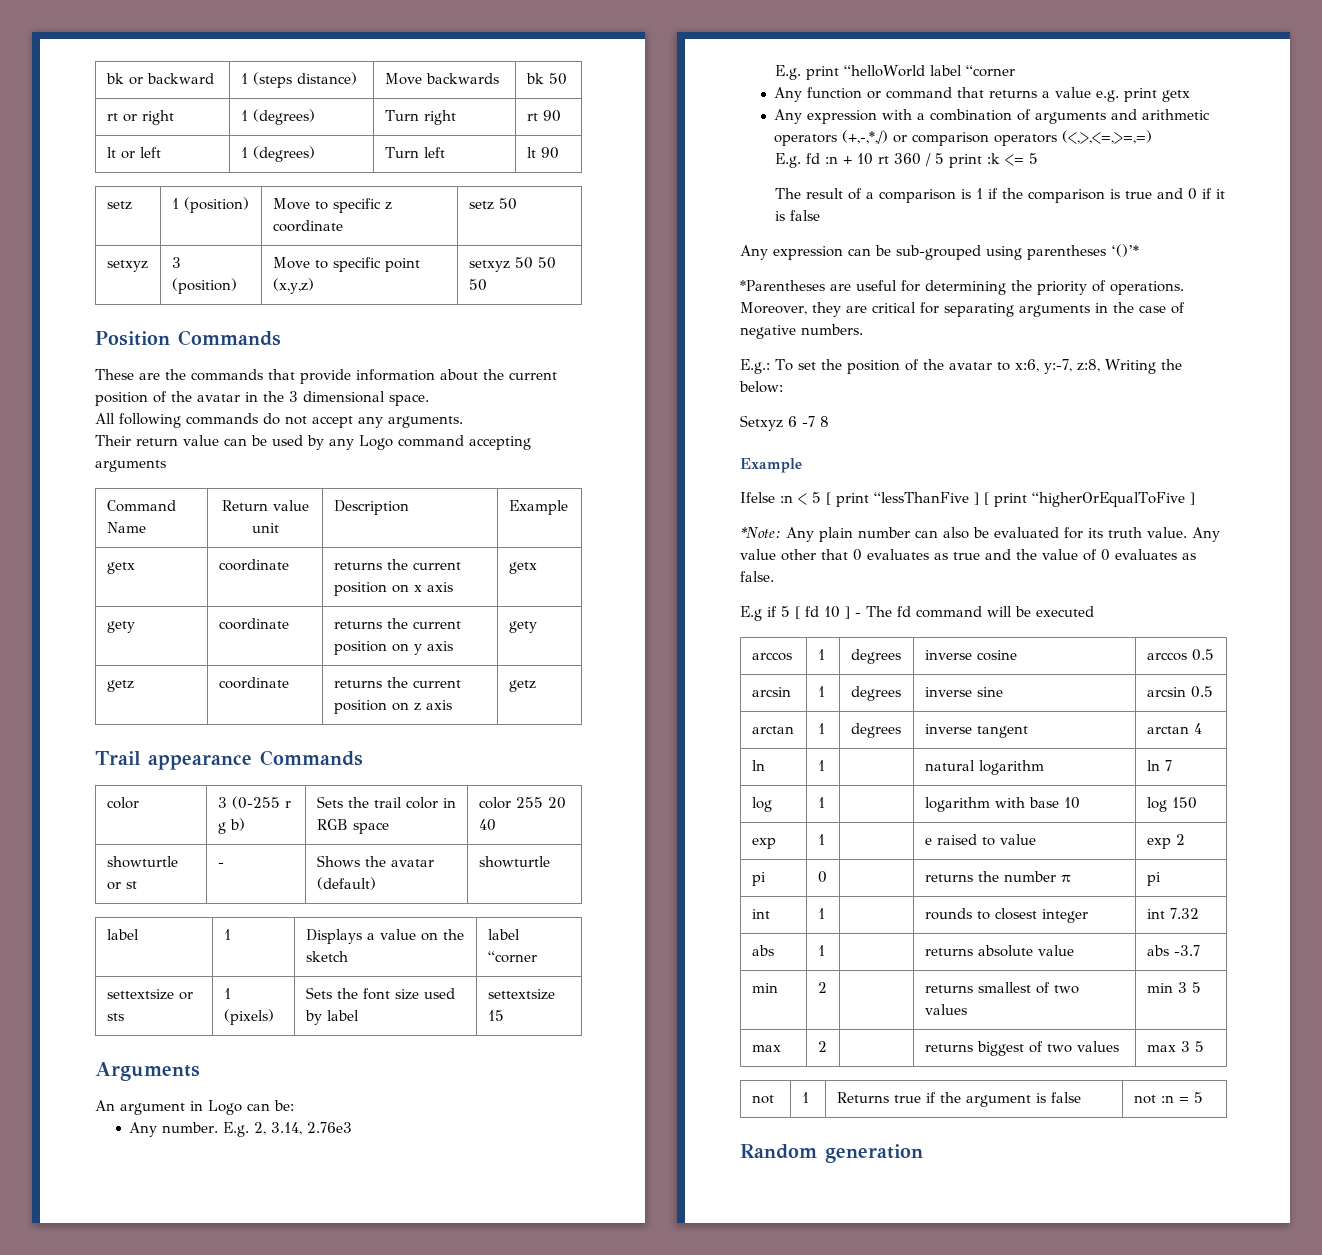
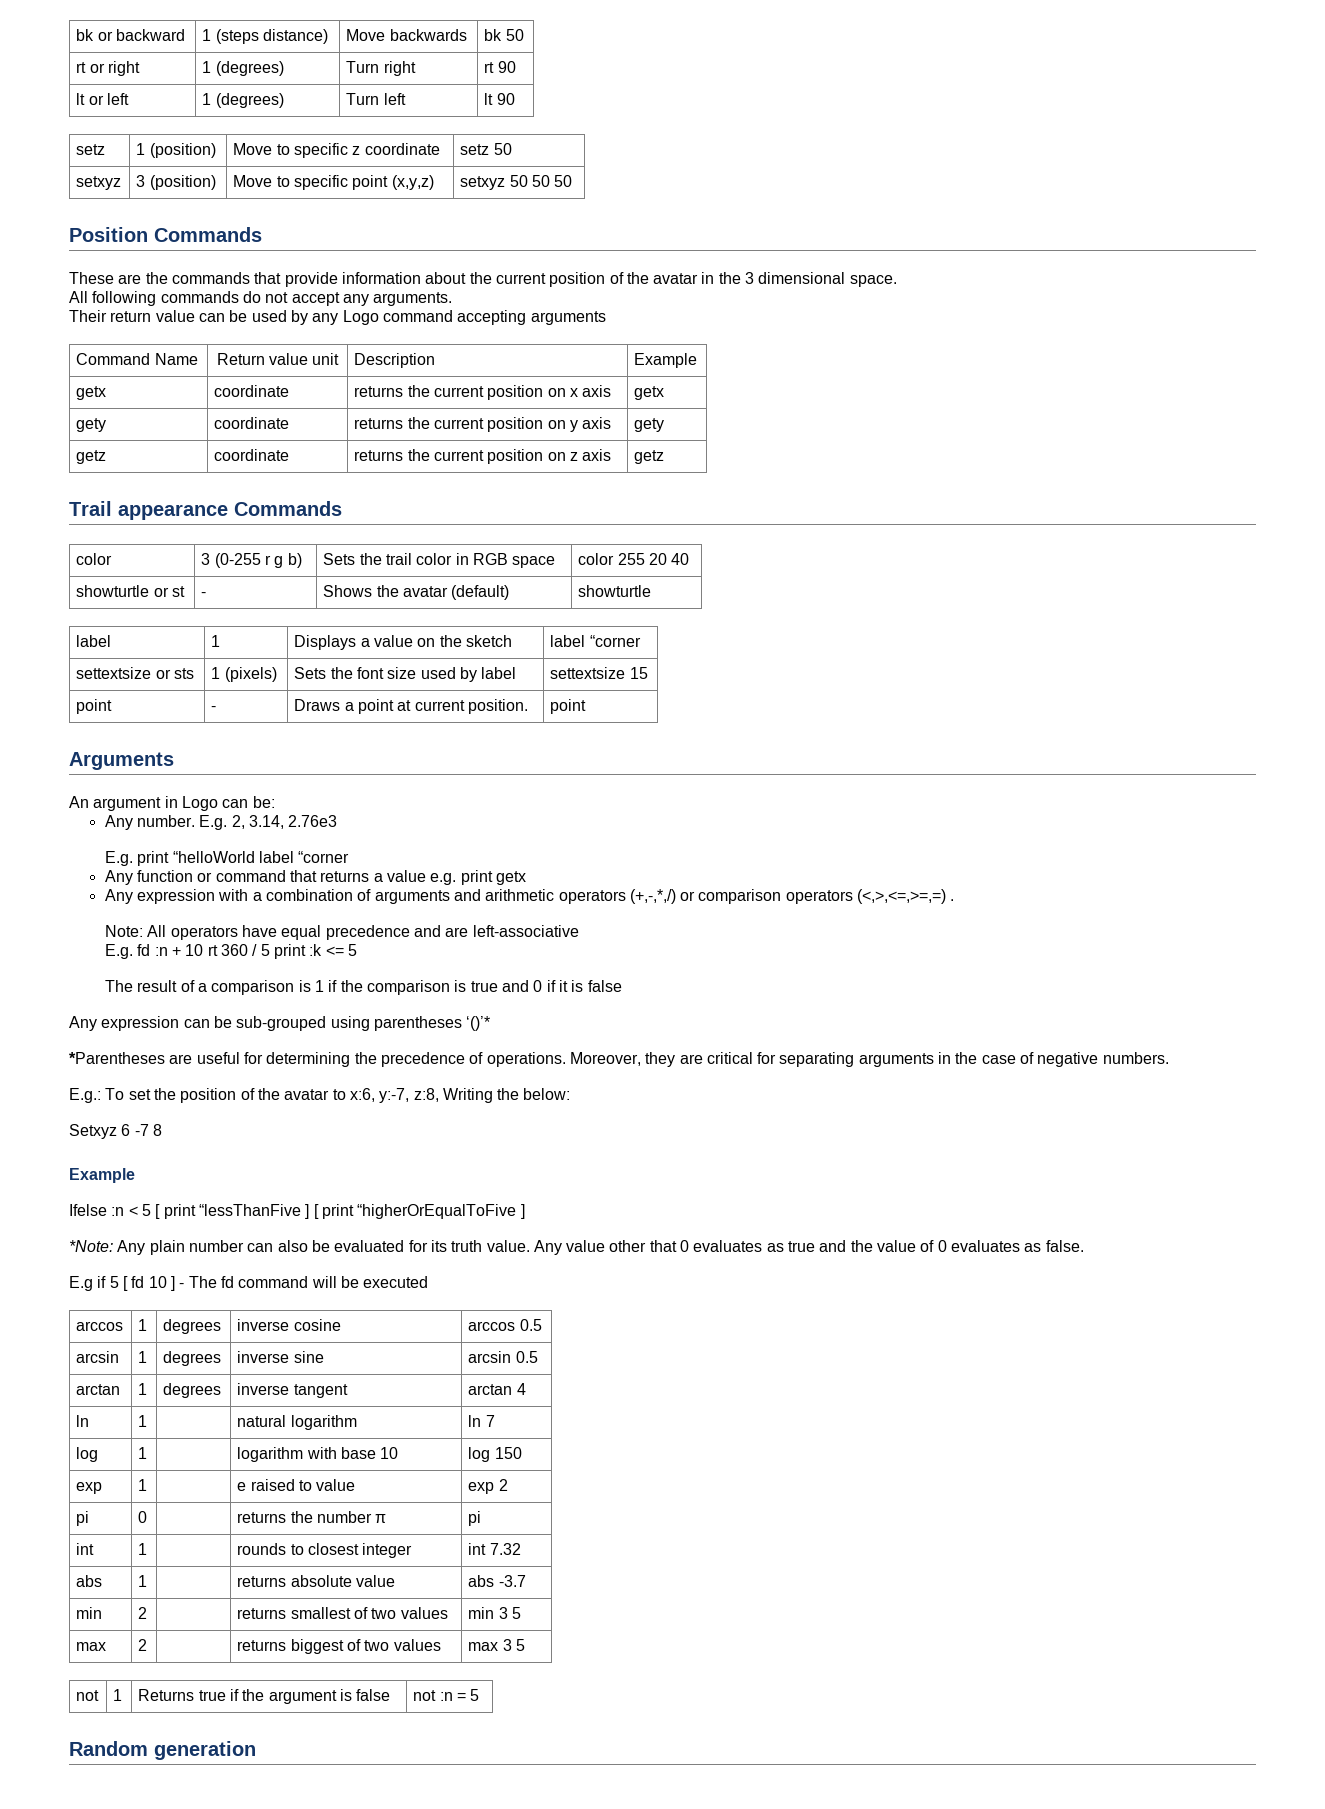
+ point | - | Draws a point at current position. | point
- Any expression with a combination of arguments and arithmetic operators (+,-,*,/) or comparison operators (<,>,<=,>=,=)
+ Any expression with a combination of arguments and arithmetic operators (+,-,*,/) or comparison operators (<,>,<=,>=,=) .
+ Note: All operators have equal precedence and are left-associative
- *Parentheses are useful for determining the priority of operations.
+ *Parentheses are useful for determining the precedence of operations.

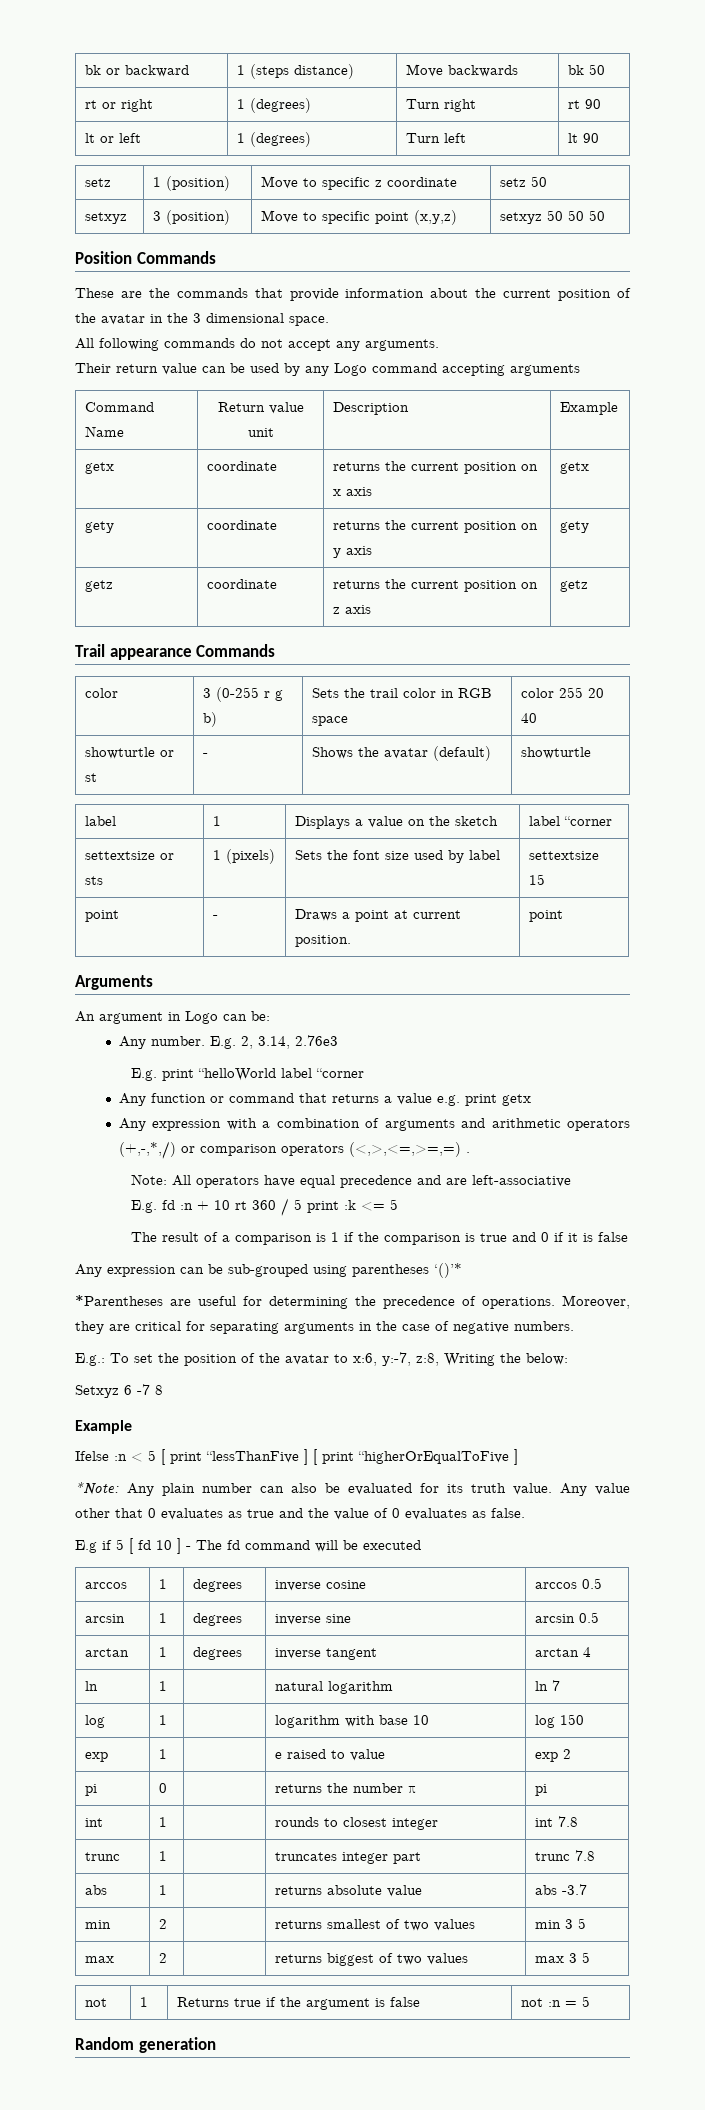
- int | 1 | | rounds to closest integer | int 7.32
+ int | 1 | | rounds to closest integer | int 7.8
+ trunc | 1 | | truncates integer part | trunc 7.8

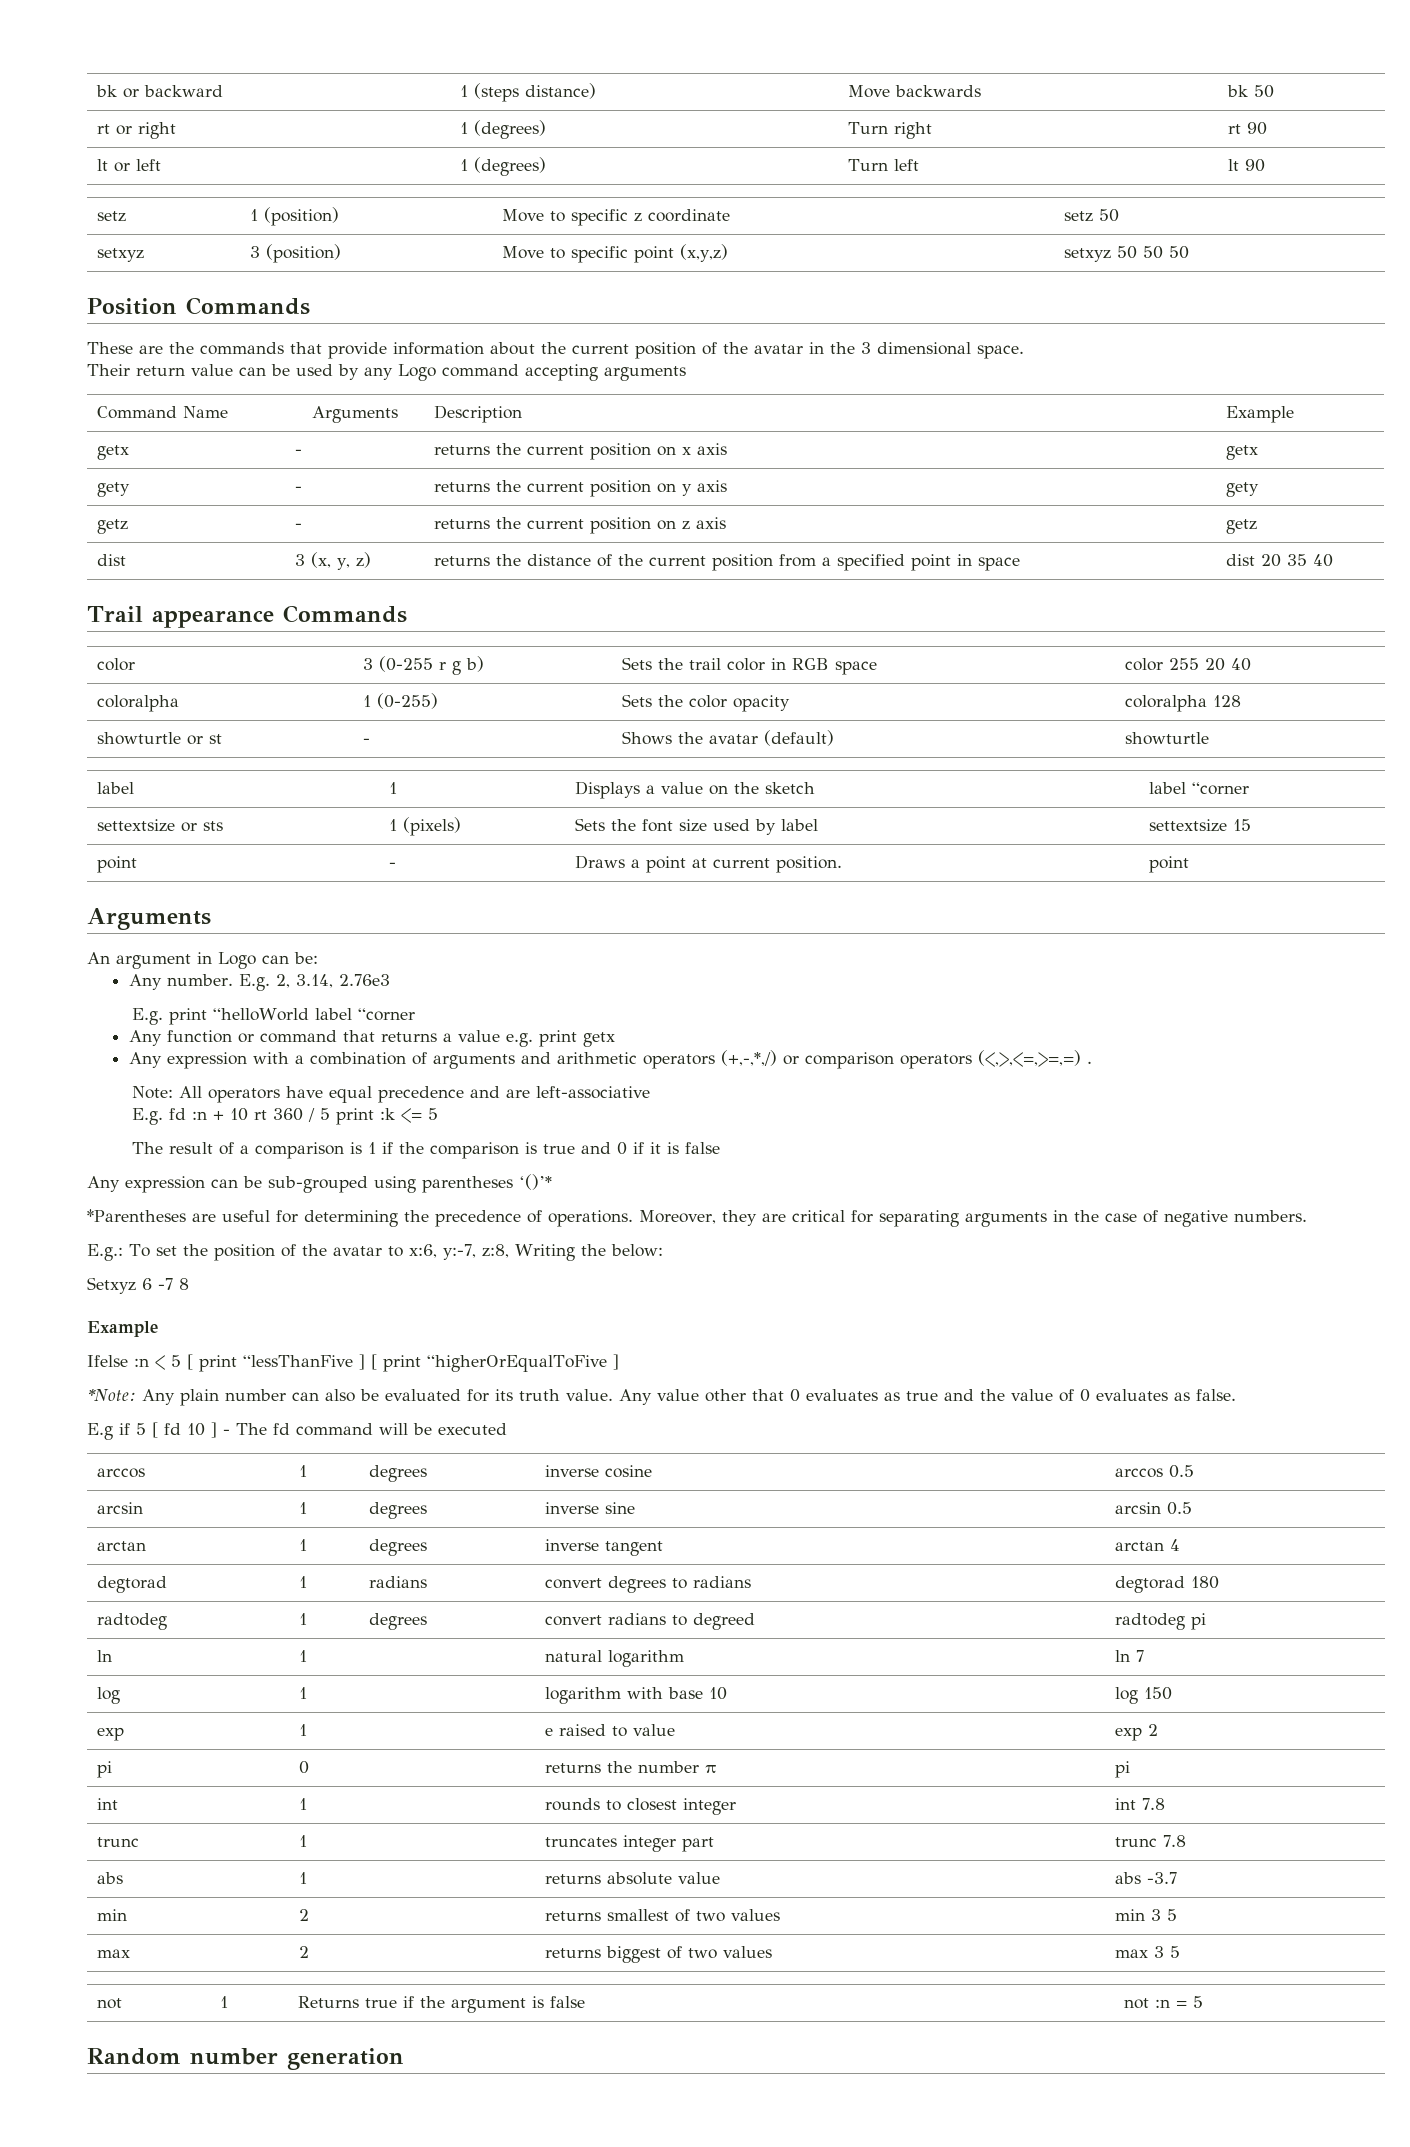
- All following commands do not accept any arguments.
- Command Name | Return value unit | Description | Example
+ Command Name | Arguments | Description | Example
- getx | coordinate | returns the current position on x axis | getx
+ getx | - | returns the current position on x axis | getx
- gety | coordinate | returns the current position on y axis | gety
+ gety | - | returns the current position on y axis | gety
- getz | coordinate | returns the current position on z axis | getz
+ getz | - | returns the current position on z axis | getz
+ dist | 3 (x, y, z) | returns the distance of the current position from a specified point in space | dist 20 35 40
+ coloralpha | 1 (0-255) | Sets the color opacity | coloralpha 128
+ degtorad | 1 | radians | convert degrees to radians | degtorad 180
+ radtodeg | 1 | degrees | convert radians to degreed | radtodeg pi
- Random generation
+ Random number generation

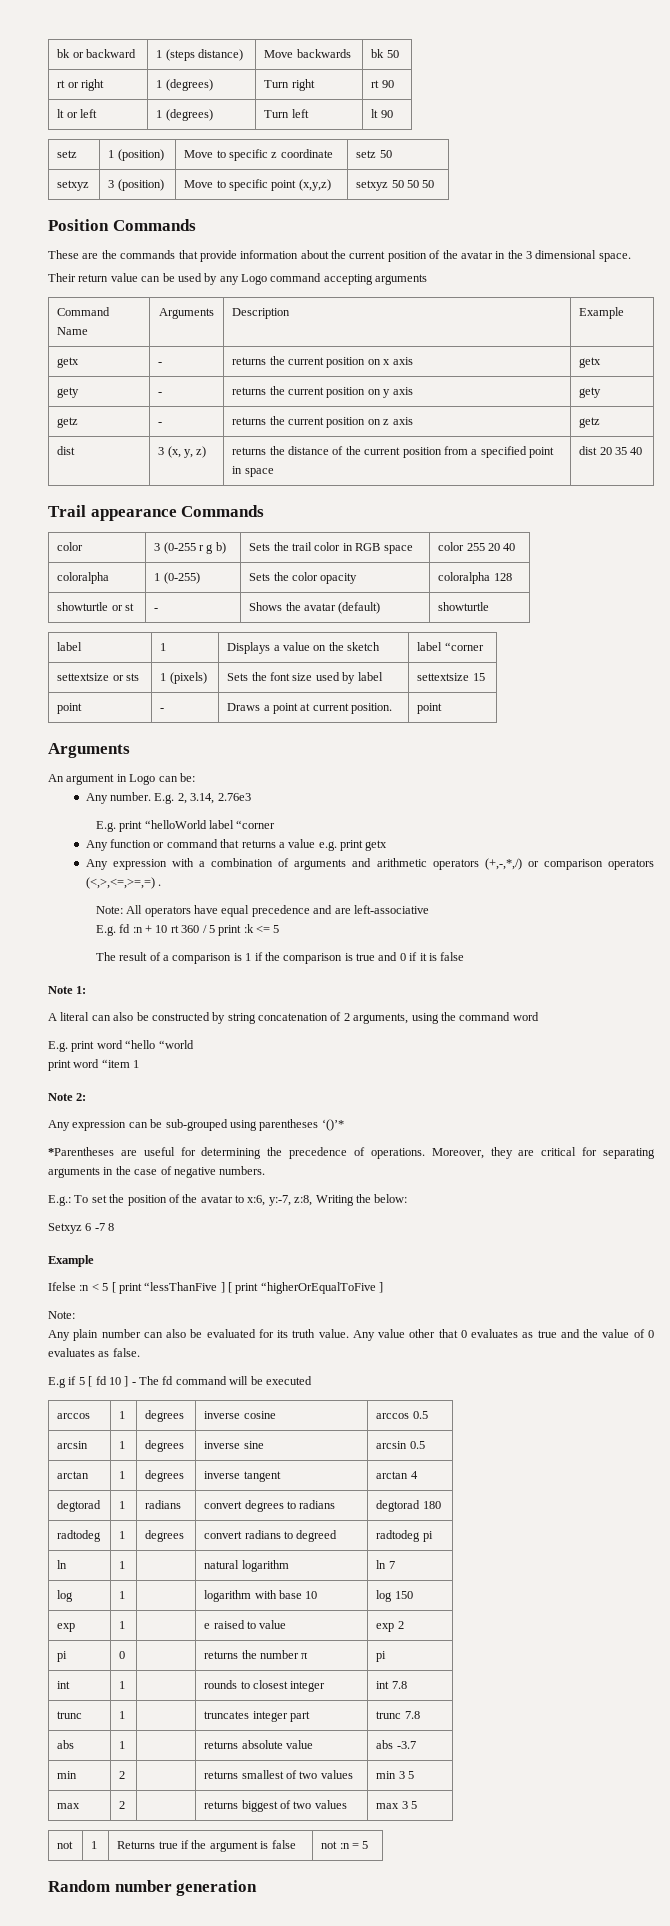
+ Note 1:
+ A literal can also be constructed by string concatenation of 2 arguments, using the command word
+ E.g. print word “hello “world
+ print word “item 1
+ Note 2:
  Ifelse :n < 5 [ print “lessThanFive ] [ print “higherOrEqualToFive ]
- *Note: Any plain number can also be evaluated for its truth value.
+ Note:
+ Any plain number can also be evaluated for its truth value.

